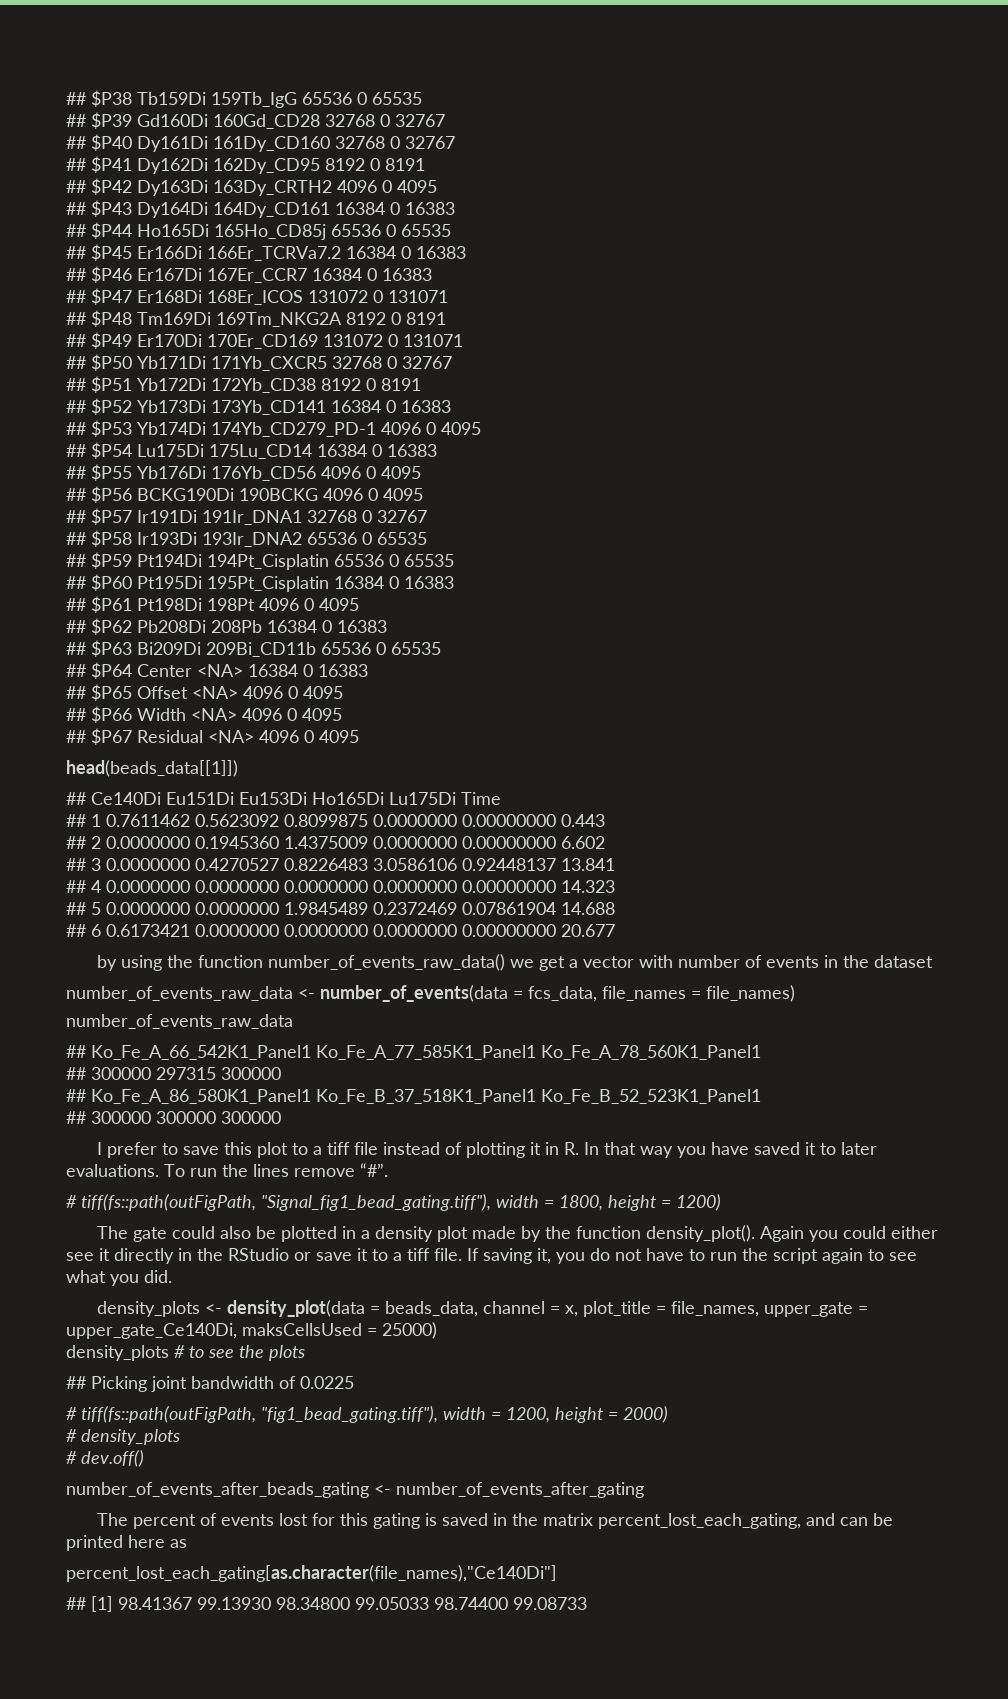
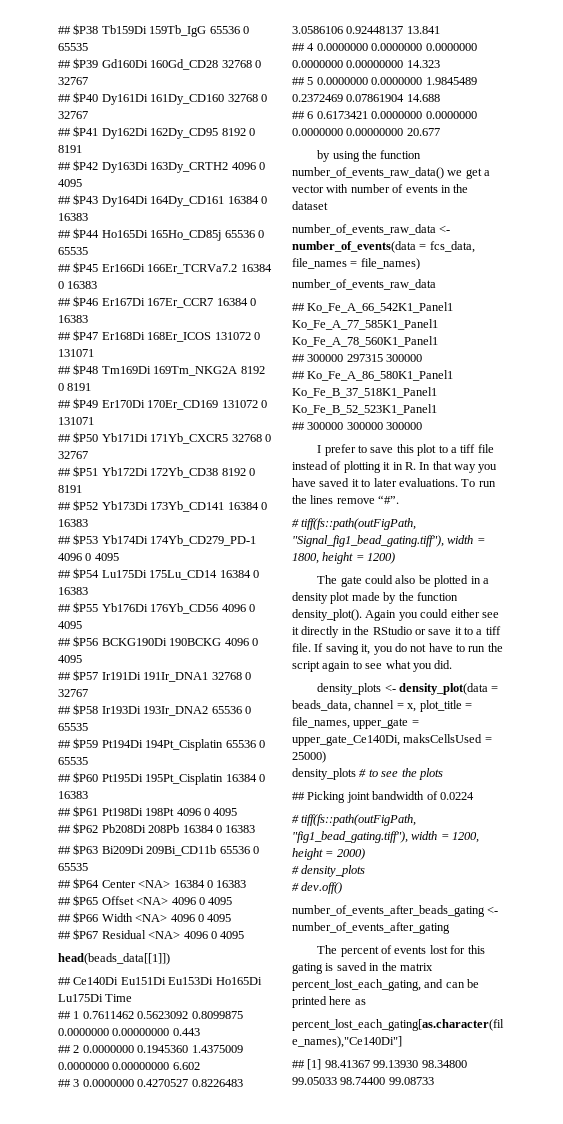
- ## Picking joint bandwidth of 0.0225
+ ## Picking joint bandwidth of 0.0224

